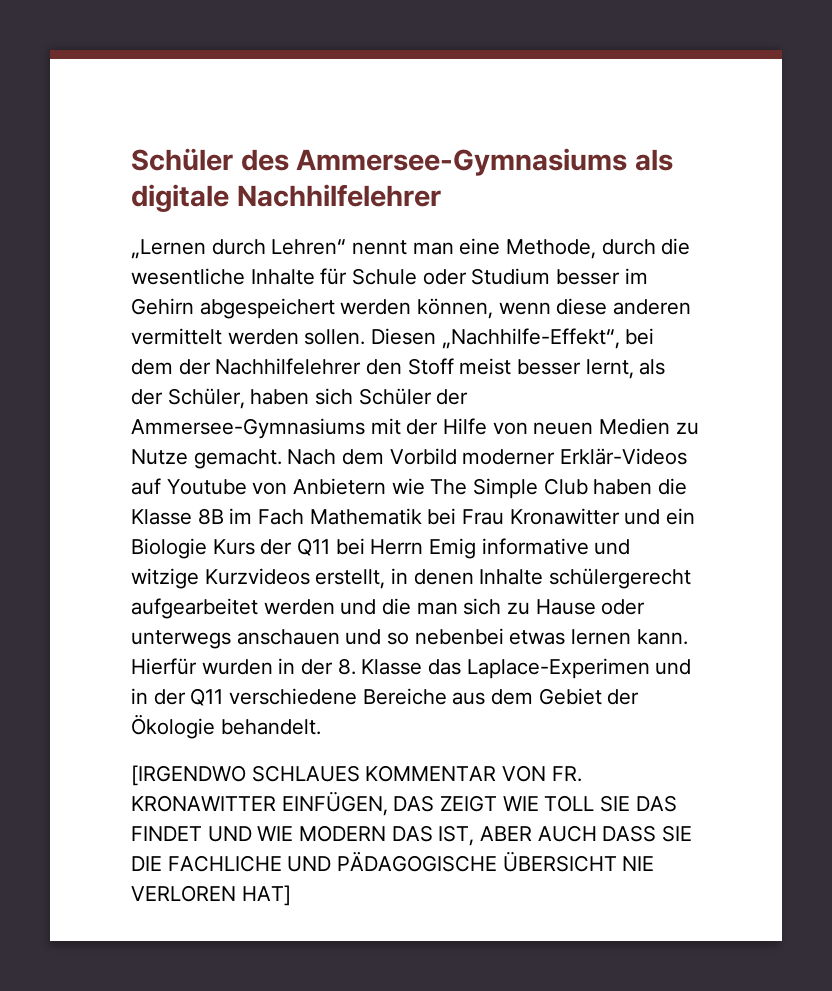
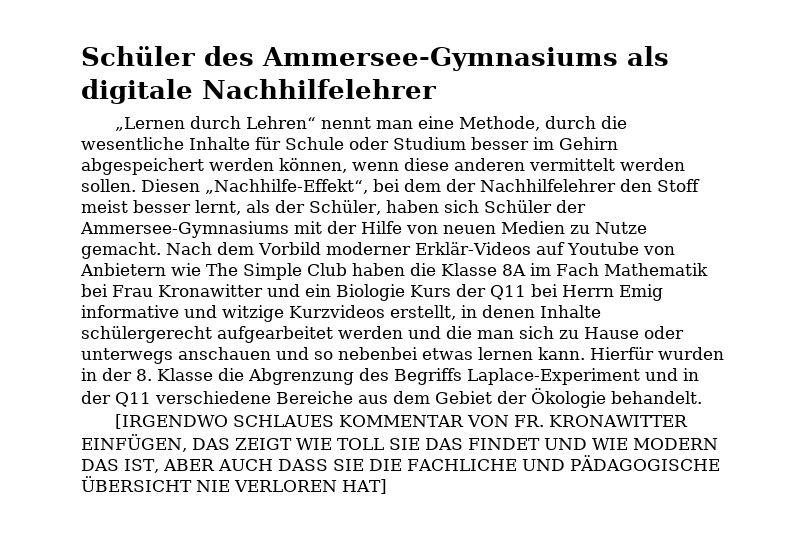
- Nach dem Vorbild moderner Erklär-Videos auf Youtube von Anbietern wie The Simple Club haben die Klasse 8B im Fach Mathematik bei Frau Kronawitter und ein Biologie Kurs der Q11 bei Herrn Emig informative und witzige Kurzvideos erstellt, in denen Inhalte schülergerecht aufgearbeitet werden und die man sich zu Hause oder unterwegs anschauen und so nebenbei etwas lernen kann.
+ Nach dem Vorbild moderner Erklär-Videos auf Youtube von Anbietern wie The Simple Club haben die Klasse 8A im Fach Mathematik bei Frau Kronawitter und ein Biologie Kurs der Q11 bei Herrn Emig informative und witzige Kurzvideos erstellt, in denen Inhalte schülergerecht aufgearbeitet werden und die man sich zu Hause oder unterwegs anschauen und so nebenbei etwas lernen kann.
- Hierfür wurden in der 8. Klasse das Laplace-Experimen und in der Q11 verschiedene Bereiche aus dem Gebiet der Ökologie behandelt.
+ Hierfür wurden in der 8. Klasse die Abgrenzung des Begriffs Laplace-Experiment und in der Q11 verschiedene Bereiche aus dem Gebiet der Ökologie behandelt.

